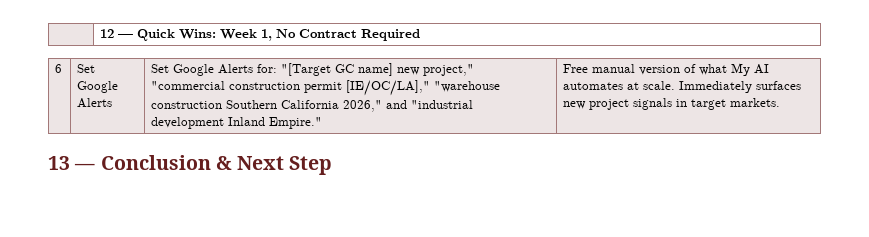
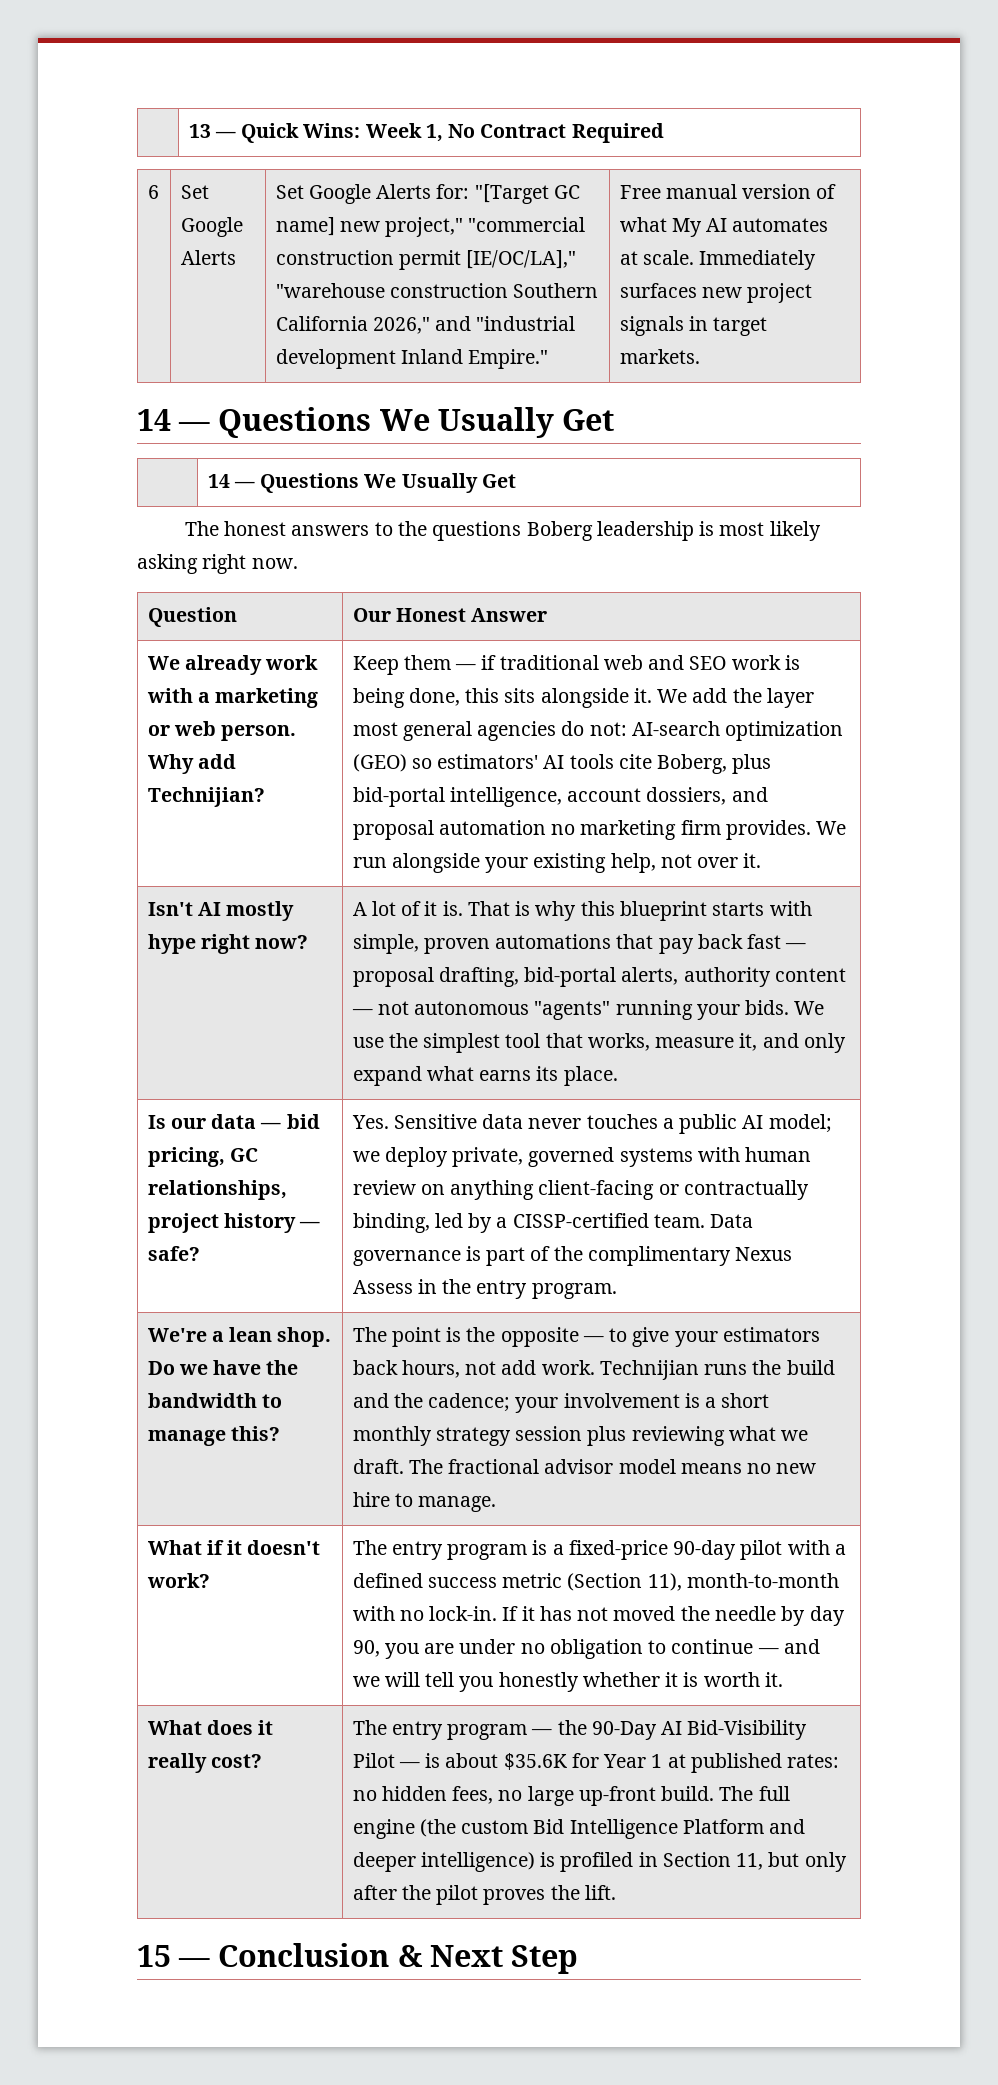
- | 12 — Quick Wins: Week 1, No Contract Required
+ | 13 — Quick Wins: Week 1, No Contract Required
  Immediately surfaces new project signals in target markets.
- 13 — Conclusion & Next Step
+ 14 — Questions We Usually Get
+ | 14 — Questions We Usually Get
+ The honest answers to the questions Boberg leadership is most likely asking right now.
+ Question | Our Honest Answer
+ We already work with a marketing or web person. Why add Technijian? | Keep them — if traditional web and SEO work is being done, this sits alongside it. We add the layer most general agencies do not: AI-search optimization (GEO) so estimators' AI tools cite Boberg, plus bid-portal intelligence, account dossiers, and proposal automation no marketing firm provides. We run alongside your existing help, not over it.
+ Isn't AI mostly hype right now? | A lot of it is. That is why this blueprint starts with simple, proven automations that pay back fast — proposal drafting, bid-portal alerts, authority content — not autonomous "agents" running your bids. We use the simplest tool that works, measure it, and only expand what earns its place.
+ Is our data — bid pricing, GC relationships, project history — safe? | Yes. Sensitive data never touches a public AI model; we deploy private, governed systems with human review on anything client-facing or contractually binding, led by a CISSP-certified team. Data governance is part of the complimentary Nexus Assess in the entry program.
+ We're a lean shop. Do we have the bandwidth to manage this? | The point is the opposite — to give your estimators back hours, not add work. Technijian runs the build and the cadence; your involvement is a short monthly strategy session plus reviewing what we draft. The fractional advisor model means no new hire to manage.
+ What if it doesn't work? | The entry program is a fixed-price 90-day pilot with a defined success metric (Section 11), month-to-month with no lock-in. If it has not moved the needle by day 90, you are under no obligation to continue — and we will tell you honestly whether it is worth it.
+ What does it really cost? | The entry program — the 90-Day AI Bid-Visibility Pilot — is about $35.6K for Year 1 at published rates: no hidden fees, no large up-front build. The full engine (the custom Bid Intelligence Platform and deeper intelligence) is profiled in Section 11, but only after the pilot proves the lift.
+ 15 — Conclusion & Next Step

